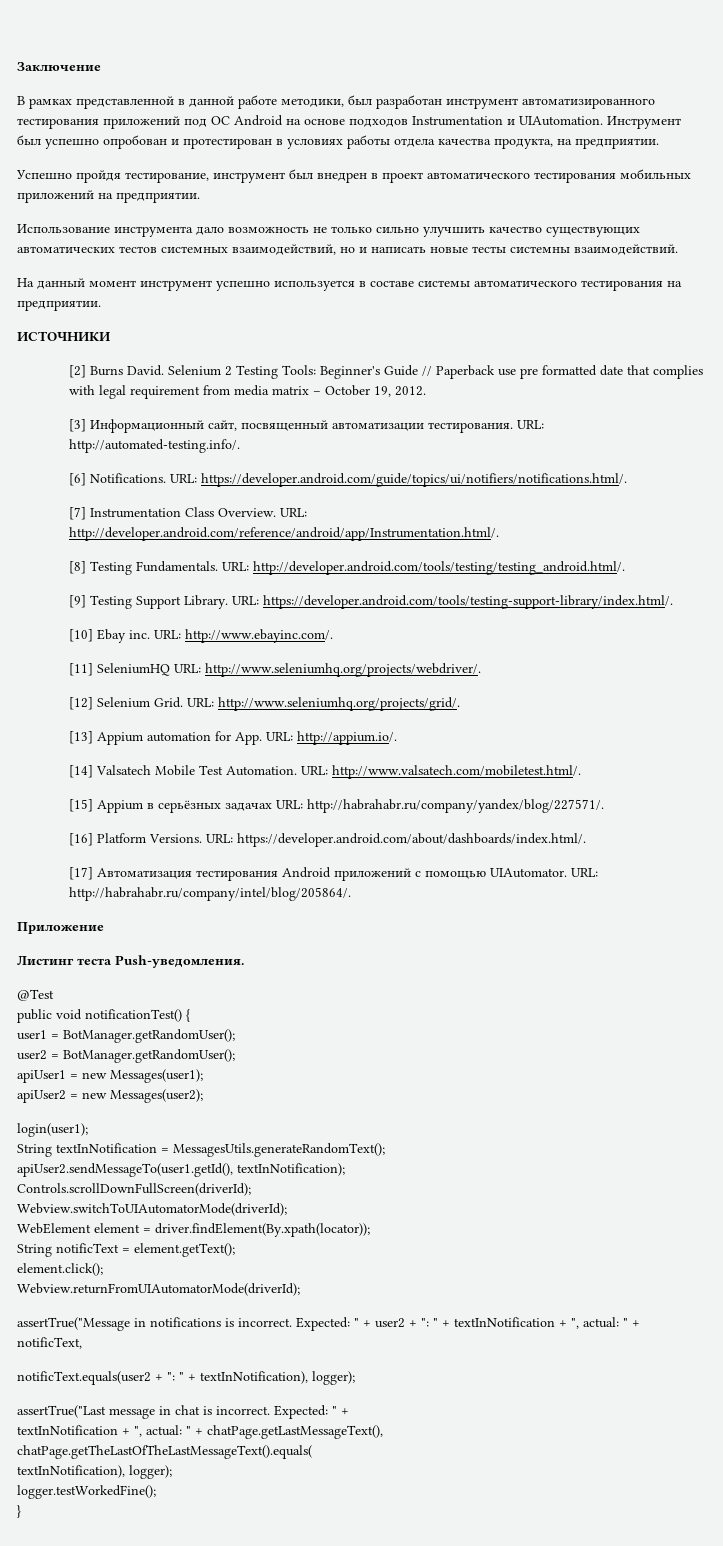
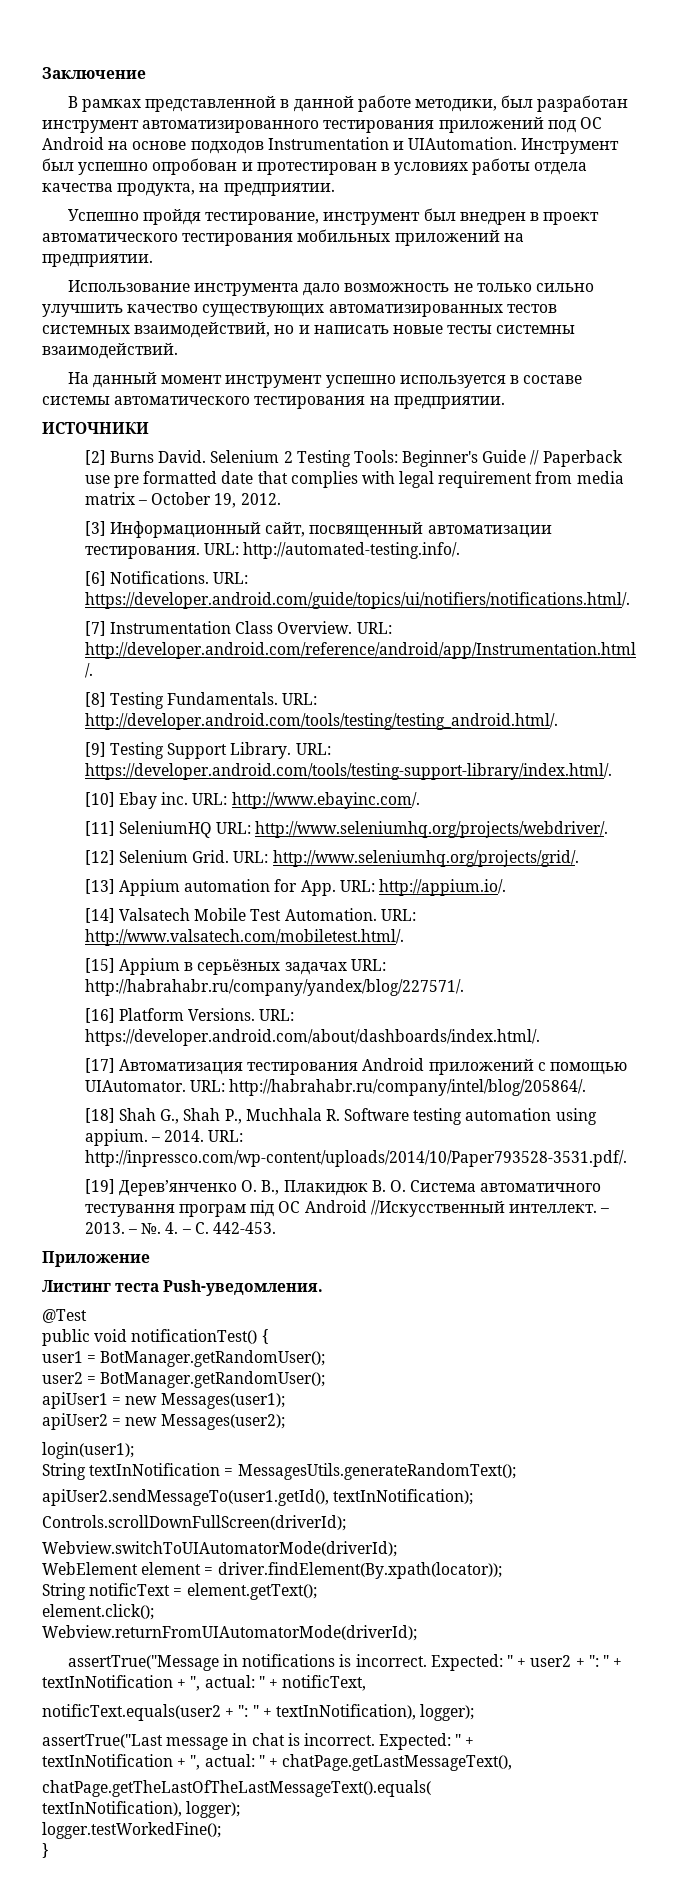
- Использование инструмента дало возможность не только сильно улучшить качество существующих автоматических тестов системных взаимодействий, но и написать новые тесты системны взаимодействий.
+ Использование инструмента дало возможность не только сильно улучшить качество существующих автоматизированных тестов системных взаимодействий, но и написать новые тесты системны взаимодействий.
+ [18] Shah G., Shah P., Muchhala R. Software testing automation using appium. – 2014. URL: http://inpressco.com/wp-content/uploads/2014/10/Paper793528-3531.pdf/.
+ [19] Дерев’янченко О. В., Плакидюк В. О. Система автоматичного тестування програм під ОС Android //Искусственный интеллект. – 2013. – №. 4. – С. 442-453.

